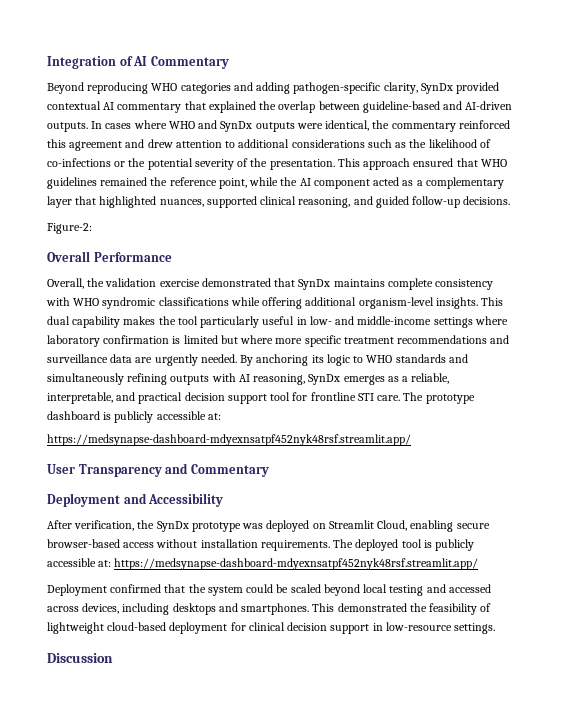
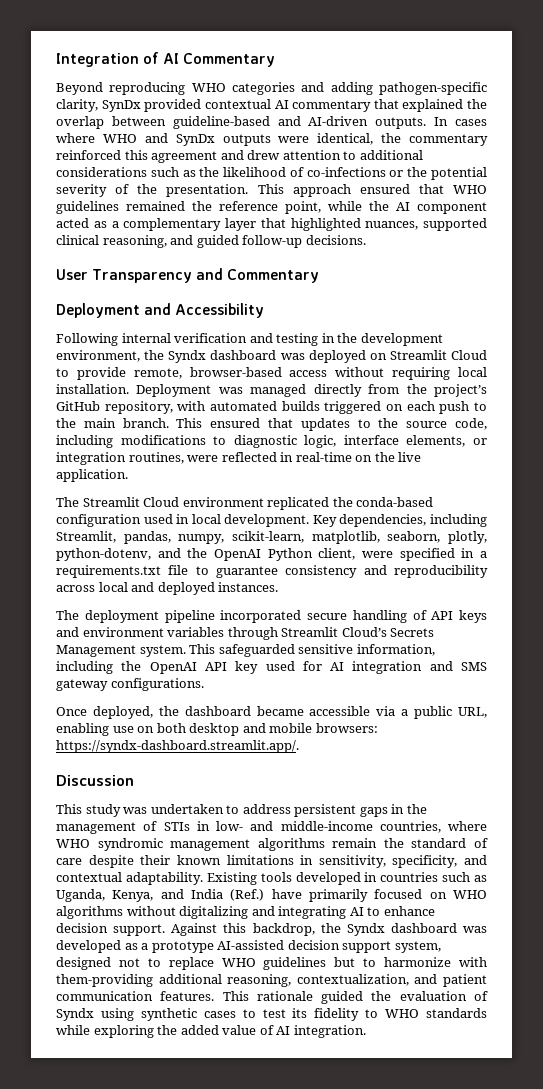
- Figure-2:
- Overall Performance
- Overall, the validation exercise demonstrated that SynDx maintains complete consistency with WHO syndromic classifications while offering additional organism-level insights. This dual capability makes the tool particularly useful in low- and middle-income settings where laboratory confirmation is limited but where more specific treatment recommendations and surveillance data are urgently needed. By anchoring its logic to WHO standards and simultaneously refining outputs with AI reasoning, SynDx emerges as a reliable, interpretable, and practical decision support tool for frontline STI care. The prototype dashboard is publicly accessible at:
- https://medsynapse-dashboard-mdyexnsatpf452nyk48rsf.streamlit.app/
- After verification, the SynDx prototype was deployed on Streamlit Cloud, enabling secure browser-based access without installation requirements. The deployed tool is publicly accessible at: https://medsynapse-dashboard-mdyexnsatpf452nyk48rsf.streamlit.app/
- Deployment confirmed that the system could be scaled beyond local testing and accessed across devices, including desktops and smartphones. This demonstrated the feasibility of lightweight cloud-based deployment for clinical decision support in low-resource settings.
+ Following internal verification and testing in the development environment, the Syndx dashboard was deployed on Streamlit Cloud to provide remote, browser-based access without requiring local installation. Deployment was managed directly from the project’s GitHub repository, with automated builds triggered on each push to the main branch. This ensured that updates to the source code, including modifications to diagnostic logic, interface elements, or integration routines, were reflected in real-time on the live application.
+ The Streamlit Cloud environment replicated the conda-based configuration used in local development. Key dependencies, including Streamlit, pandas, numpy, scikit-learn, matplotlib, seaborn, plotly, python-dotenv, and the OpenAI Python client, were specified in a requirements.txt file to guarantee consistency and reproducibility across local and deployed instances.
+ The deployment pipeline incorporated secure handling of API keys and environment variables through Streamlit Cloud’s Secrets Management system. This safeguarded sensitive information, including the OpenAI API key used for AI integration and SMS gateway configurations.
+ Once deployed, the dashboard became accessible via a public URL, enabling use on both desktop and mobile browsers: https://syndx-dashboard.streamlit.app/.
  Discussion
+ This study was undertaken to address persistent gaps in the management of STIs in low- and middle-income countries, where WHO syndromic management algorithms remain the standard of care despite their known limitations in sensitivity, specificity, and contextual adaptability. Existing tools developed in countries such as Uganda, Kenya, and India (Ref.) have primarily focused on WHO algorithms without digitalizing and integrating AI to enhance decision support. Against this backdrop, the Syndx dashboard was developed as a prototype AI-assisted decision support system, designed not to replace WHO guidelines but to harmonize with them-providing additional reasoning, contextualization, and patient communication features. This rationale guided the evaluation of Syndx using synthetic cases to test its fidelity to WHO standards while exploring the added value of AI integration.

